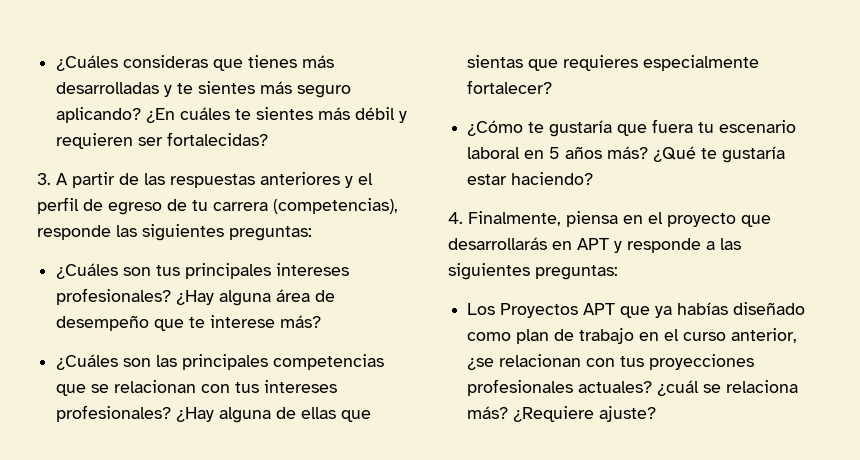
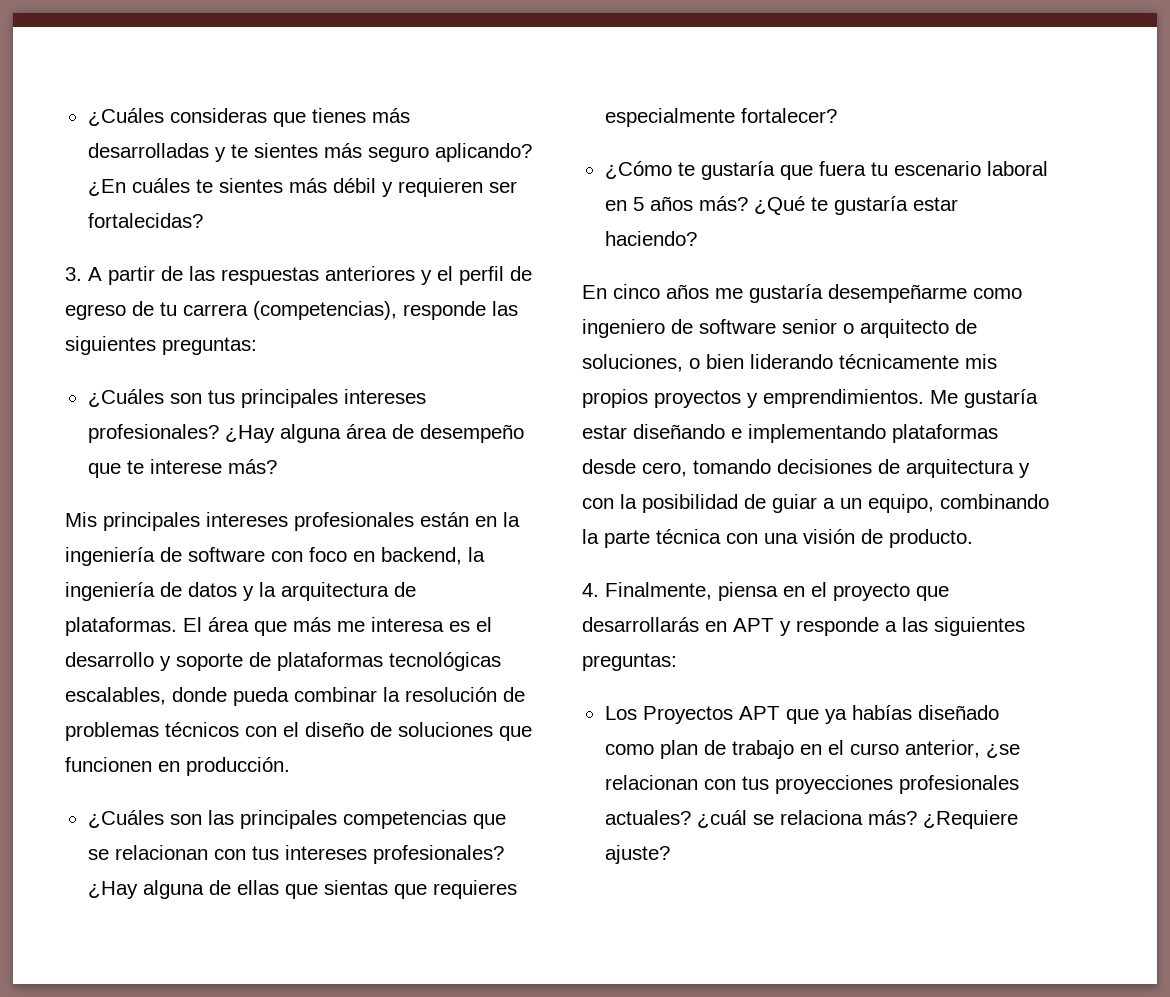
+ Mis principales intereses profesionales están en la ingeniería de software con foco en backend, la ingeniería de datos y la arquitectura de plataformas. El área que más me interesa es el desarrollo y soporte de plataformas tecnológicas escalables, donde pueda combinar la resolución de problemas técnicos con el diseño de soluciones que funcionen en producción.
+ En cinco años me gustaría desempeñarme como ingeniero de software senior o arquitecto de soluciones, o bien liderando técnicamente mis propios proyectos y emprendimientos. Me gustaría estar diseñando e implementando plataformas desde cero, tomando decisiones de arquitectura y con la posibilidad de guiar a un equipo, combinando la parte técnica con una visión de producto.

